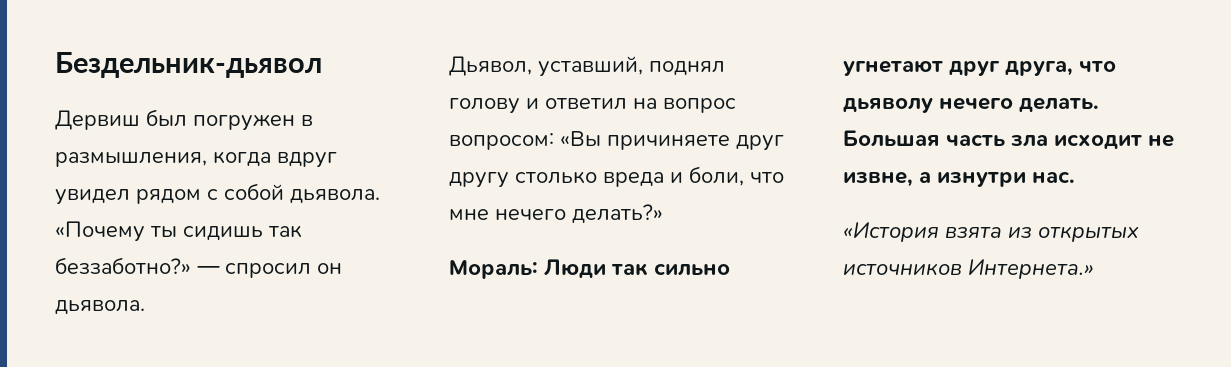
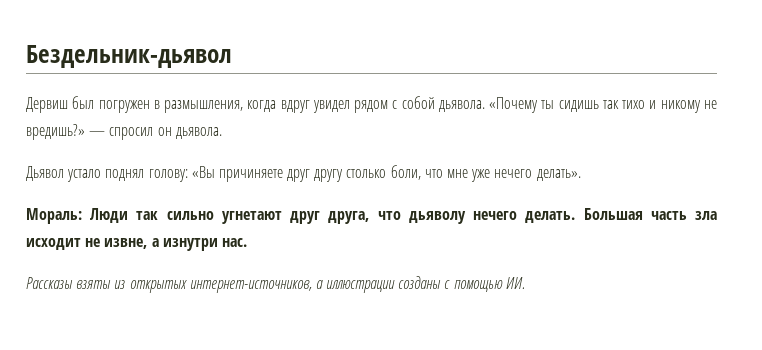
- «Почему ты сидишь так беззаботно?»
+ «Почему ты сидишь так тихо и никому не вредишь?»
- Дьявол, уставший, поднял голову и ответил на вопрос вопросом: «Вы причиняете друг другу столько вреда и боли, что мне нечего делать?»
+ Дьявол устало поднял голову: «Вы причиняете друг другу столько боли, что мне уже нечего делать».
- «История взята из открытых источников Интернета.»
+ Рассказы взяты из открытых интернет-источников, а иллюстрации созданы с помощью ИИ.

